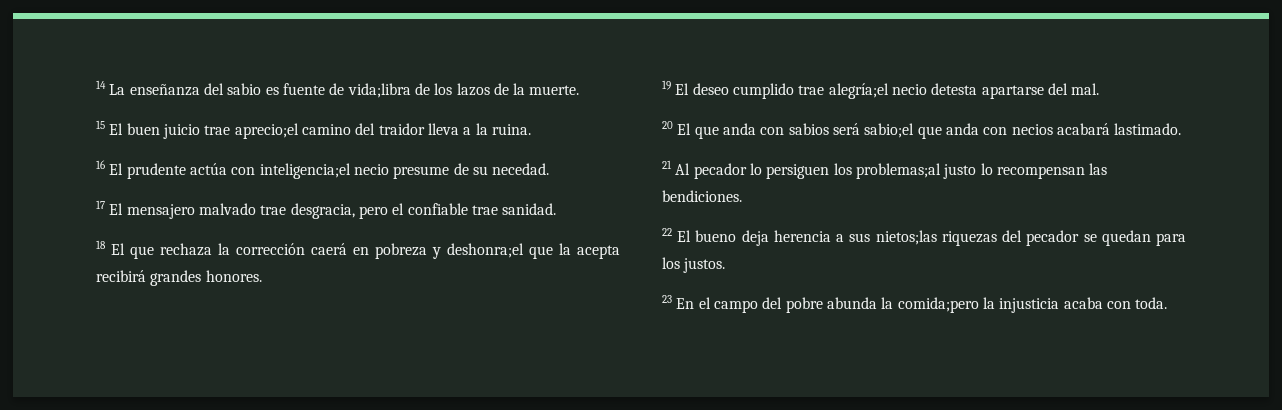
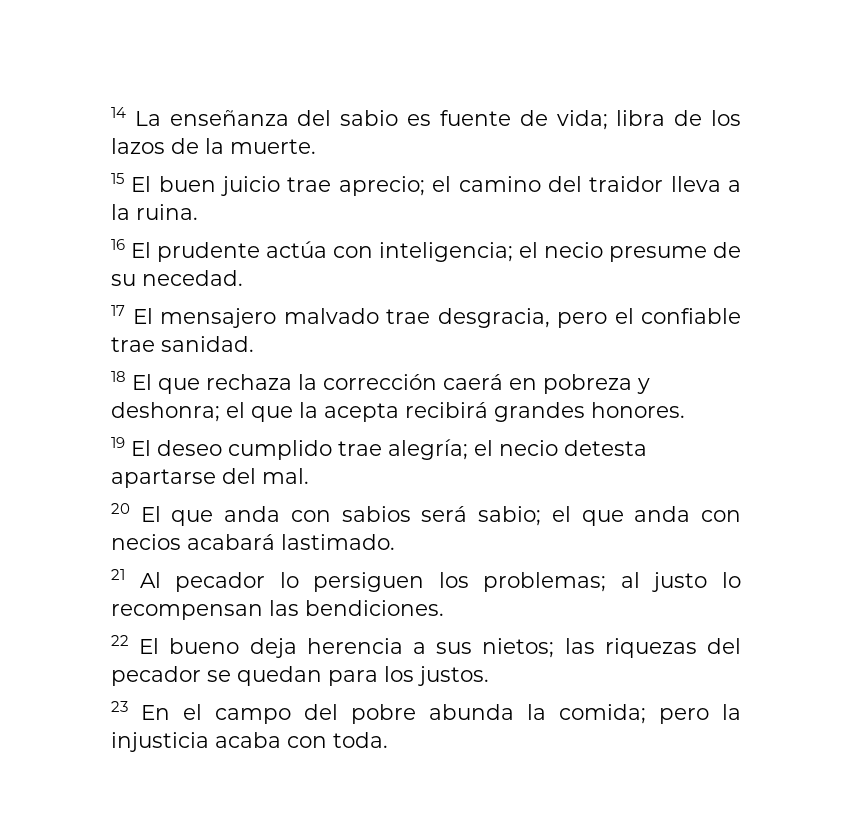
- 14 La enseñanza del sabio es fuente de vida;libra de los lazos de la muerte.
+ 14 La enseñanza del sabio es fuente de vida; libra de los lazos de la muerte.
- 15 El buen juicio trae aprecio;el camino del traidor lleva a la ruina.
+ 15 El buen juicio trae aprecio; el camino del traidor lleva a la ruina.
- 16 El prudente actúa con inteligencia;el necio presume de su necedad.
+ 16 El prudente actúa con inteligencia; el necio presume de su necedad.
- 18 El que rechaza la corrección caerá en pobreza y deshonra;el que la acepta recibirá grandes honores.
+ 18 El que rechaza la corrección caerá en pobreza y deshonra; el que la acepta recibirá grandes honores.
- 19 El deseo cumplido trae alegría;el necio detesta apartarse del mal.
+ 19 El deseo cumplido trae alegría; el necio detesta apartarse del mal.
- 20 El que anda con sabios será sabio;el que anda con necios acabará lastimado.
+ 20 El que anda con sabios será sabio; el que anda con necios acabará lastimado.
- 21 Al pecador lo persiguen los problemas;al justo lo recompensan las bendiciones.
+ 21 Al pecador lo persiguen los problemas; al justo lo recompensan las bendiciones.
- 22 El bueno deja herencia a sus nietos;las riquezas del pecador se quedan para los justos.
+ 22 El bueno deja herencia a sus nietos; las riquezas del pecador se quedan para los justos.
- 23 En el campo del pobre abunda la comida;pero la injusticia acaba con toda.
+ 23 En el campo del pobre abunda la comida; pero la injusticia acaba con toda.

